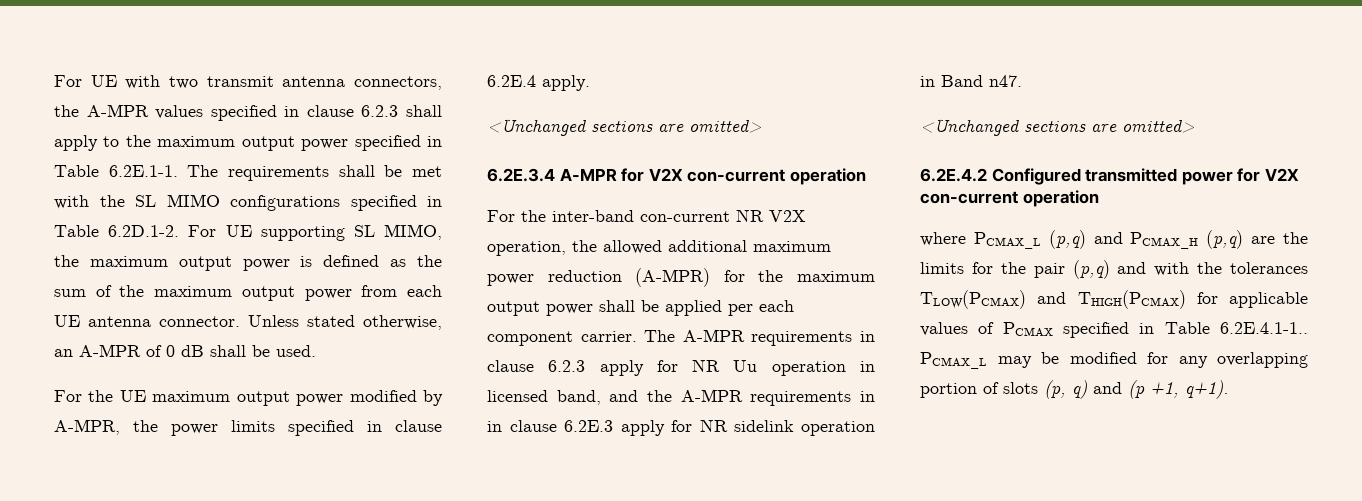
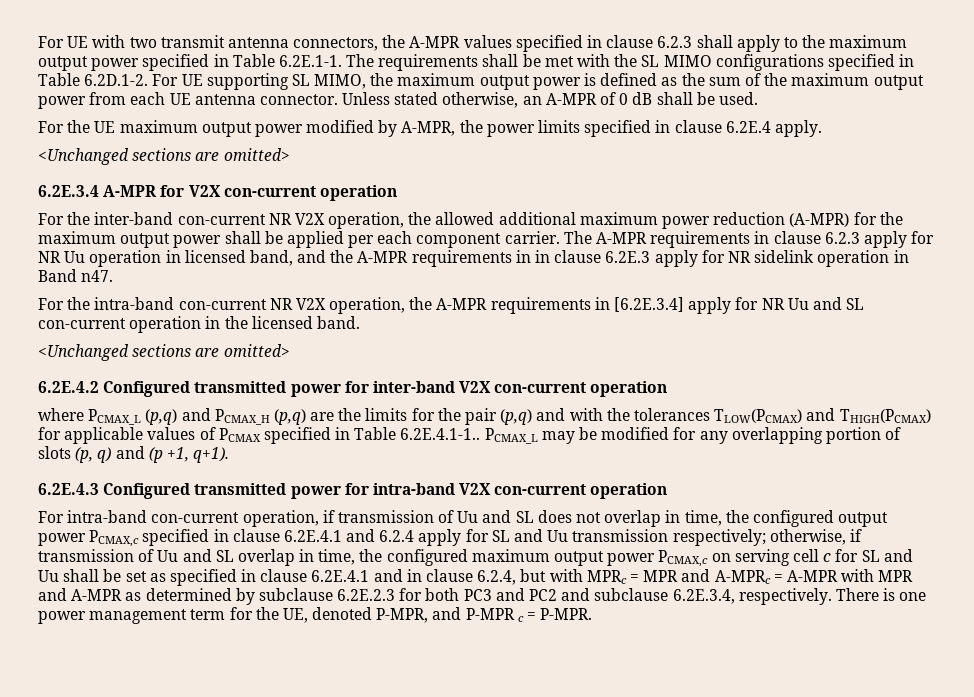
+ For the intra-band con-current NR V2X operation, the A-MPR requirements in [6.2E.3.4] apply for NR Uu and SL con-current operation in the licensed band.
- 6.2E.4.2 Configured transmitted power for V2X con-current operation
+ 6.2E.4.2 Configured transmitted power for inter-band V2X con-current operation
+ 6.2E.4.3 Configured transmitted power for intra-band V2X con-current operation
+ For intra-band con-current operation, if transmission of Uu and SL does not overlap in time, the configured output power PCMAX,c specified in clause 6.2E.4.1 and 6.2.4 apply for SL and Uu transmission respectively; otherwise, if transmission of Uu and SL overlap in time, the configured maximum output power PCMAX,c on serving cell c for SL and Uu shall be set as specified in clause 6.2E.4.1 and in clause 6.2.4, but with MPRc = MPR and A-MPRc = A-MPR with MPR and A-MPR as determined by subclause 6.2E.2.3 for both PC3 and PC2 and subclause 6.2E.3.4, respectively. There is one power management term for the UE, denoted P-MPR, and P-MPR c = P-MPR.

